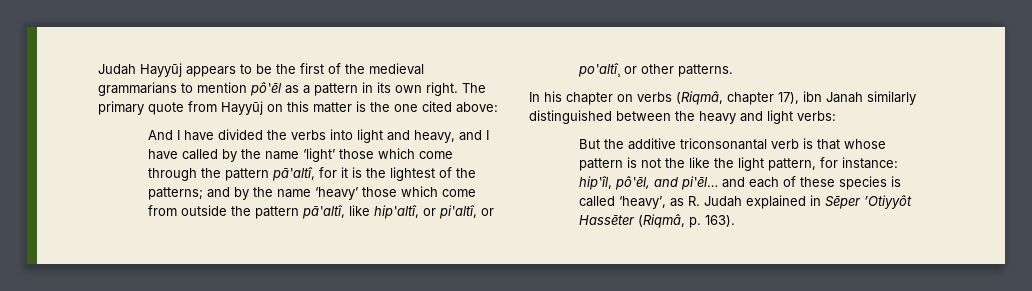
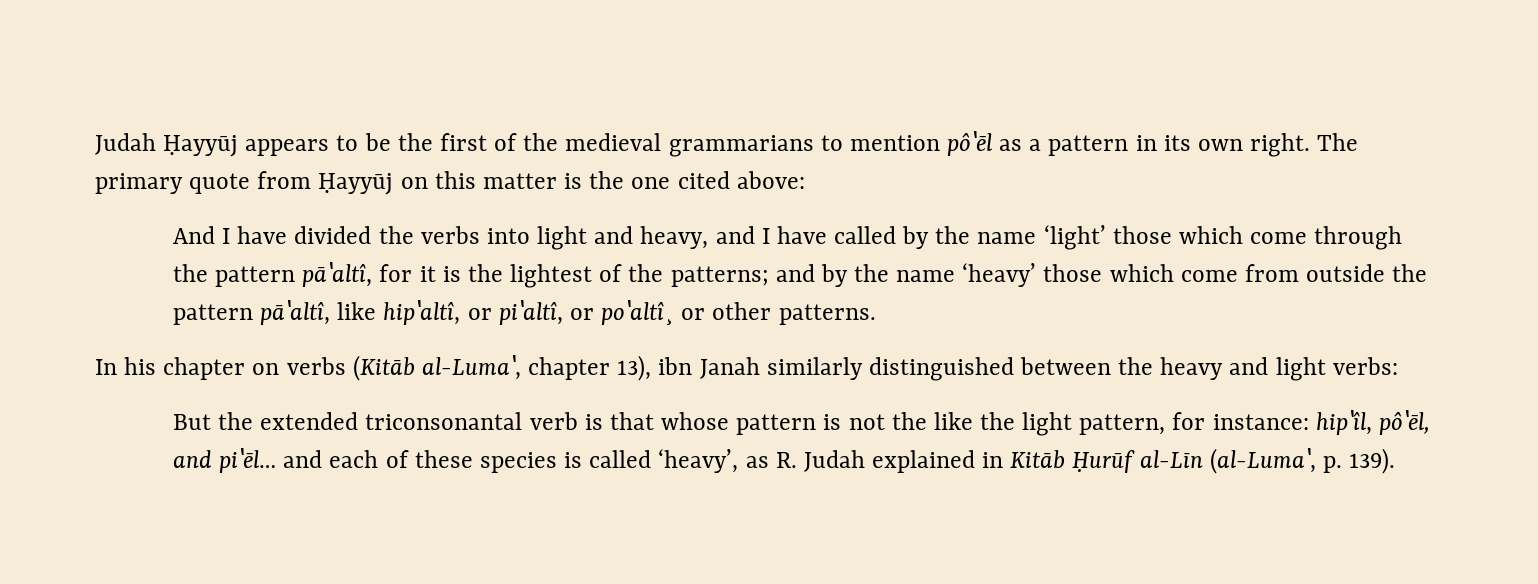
- Judah Hayyūj appears to be the first of the medieval grammarians to mention pô‛ēl as a pattern in its own right.
+ Judah Ḥayyūj appears to be the first of the medieval grammarians to mention pô‛ēl as a pattern in its own right.
- The primary quote from Hayyūj on this matter is the one cited above:
+ The primary quote from Ḥayyūj on this matter is the one cited above:
- In his chapter on verbs (Riqmâ, chapter 17), ibn Janah similarly distinguished between the heavy and light verbs:
+ In his chapter on verbs (Kitāb al-Luma‛, chapter 13), ibn Janah similarly distinguished between the heavy and light verbs:
- But the additive triconsonantal verb is that whose pattern is not the like the light pattern, for instance: hip‛îl, pô‛ēl, and pi‛ēl… and each of these species is called ‘heavy’, as R. Judah explained in Sēper ’Otiyyôt Hassēter (Riqmâ, p. 163).
+ But the extended triconsonantal verb is that whose pattern is not the like the light pattern, for instance: hip‛îl, pô‛ēl, and pi‛ēl… and each of these species is called ‘heavy’, as R. Judah explained in Kitāb Ḥurūf al-Līn (al-Luma‛, p. 139).

